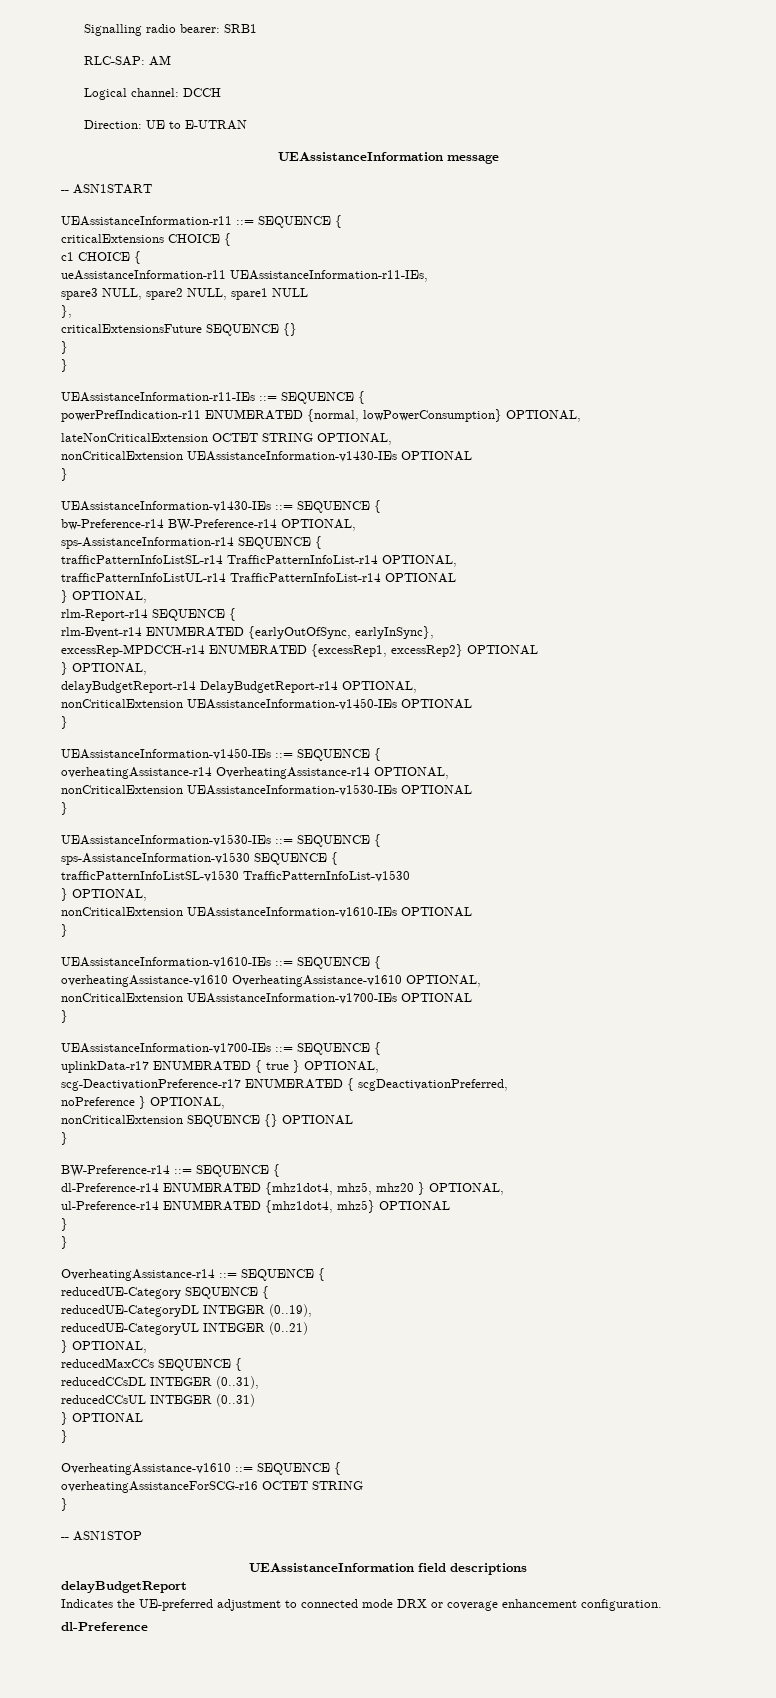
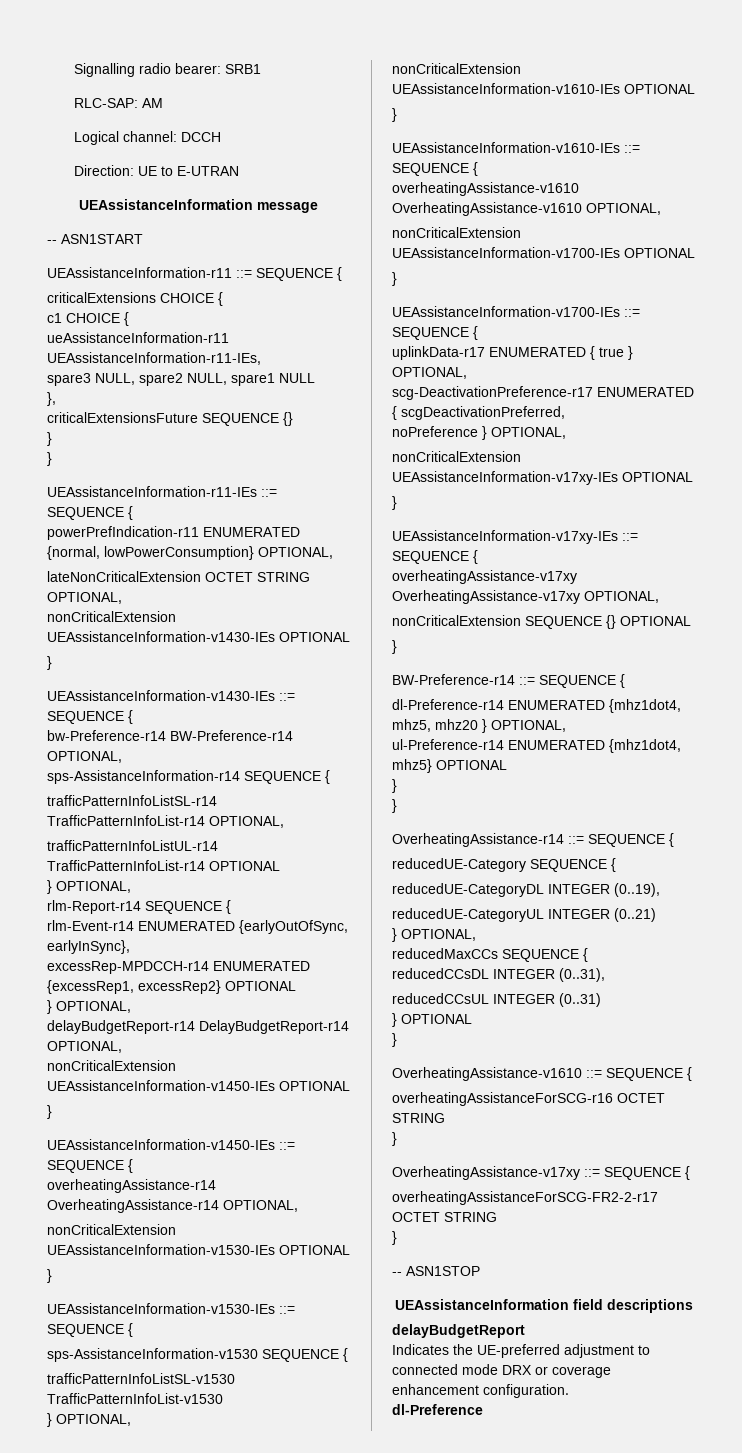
+ nonCriticalExtension UEAssistanceInformation-v17xy-IEs OPTIONAL
+ }
+ UEAssistanceInformation-v17xy-IEs ::= SEQUENCE {
+ overheatingAssistance-v17xy OverheatingAssistance-v17xy OPTIONAL,
+ OverheatingAssistance-v17xy ::= SEQUENCE {
+ overheatingAssistanceForSCG-FR2-2-r17 OCTET STRING
+ }

